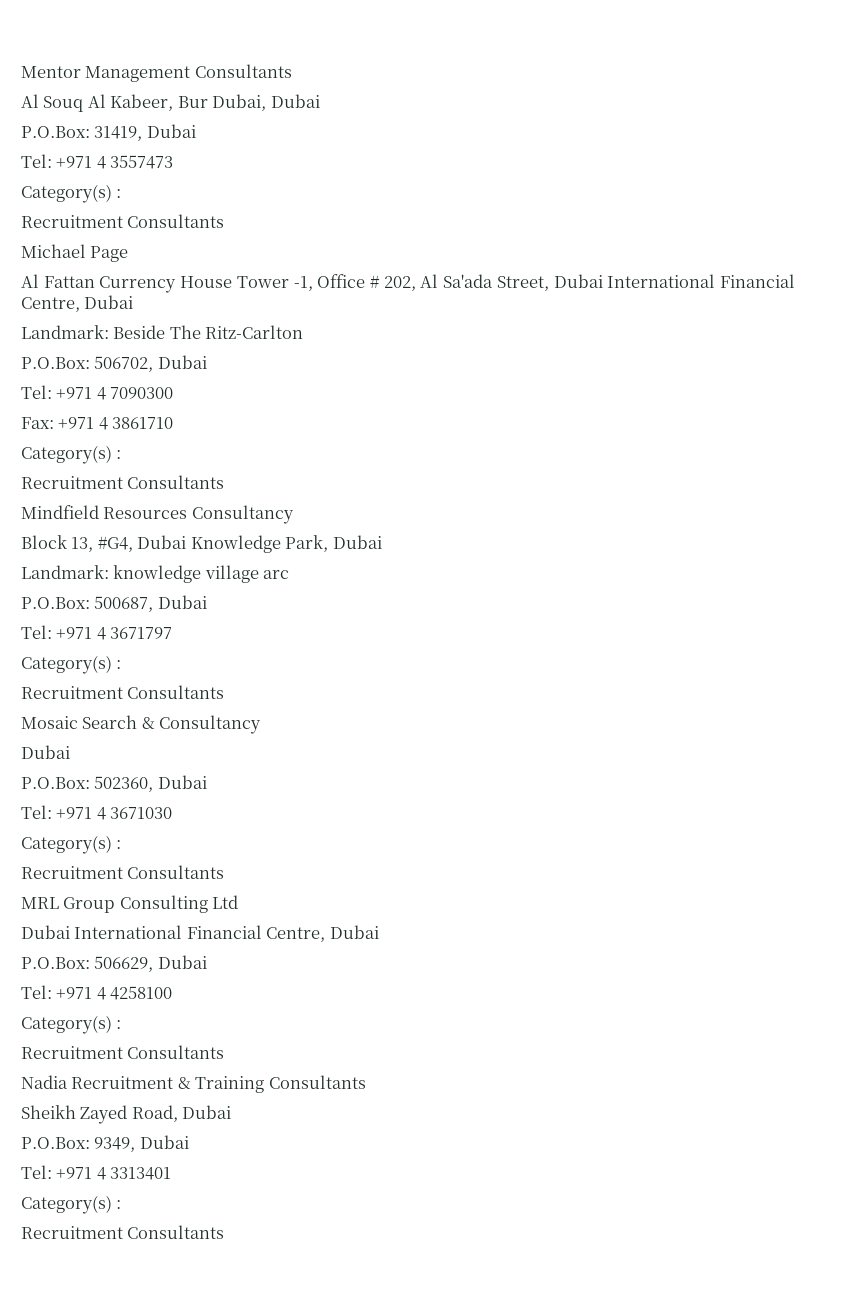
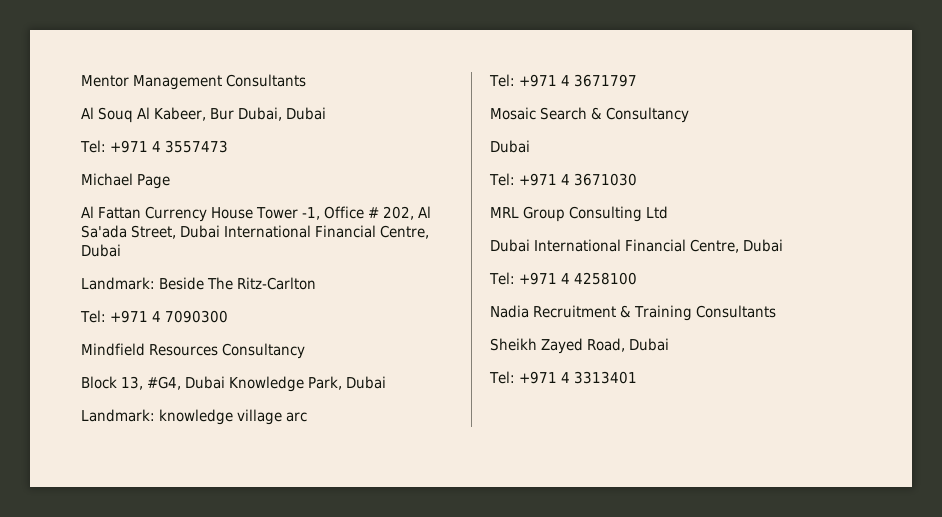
- P.O.Box: 31419, Dubai
  Tel: +971 4 3557473
- Category(s) :
- Recruitment Consultants
- P.O.Box: 506702, Dubai
- Fax: +971 4 3861710
- Category(s) :
- Recruitment Consultants
- P.O.Box: 500687, Dubai
  Tel: +971 4 3671797
- Category(s) :
- Recruitment Consultants
- P.O.Box: 502360, Dubai
  Tel: +971 4 3671030
- Category(s) :
- Recruitment Consultants
- P.O.Box: 506629, Dubai
  Tel: +971 4 4258100
- Category(s) :
- Recruitment Consultants
- P.O.Box: 9349, Dubai
  Tel: +971 4 3313401
- Category(s) :
- Recruitment Consultants

